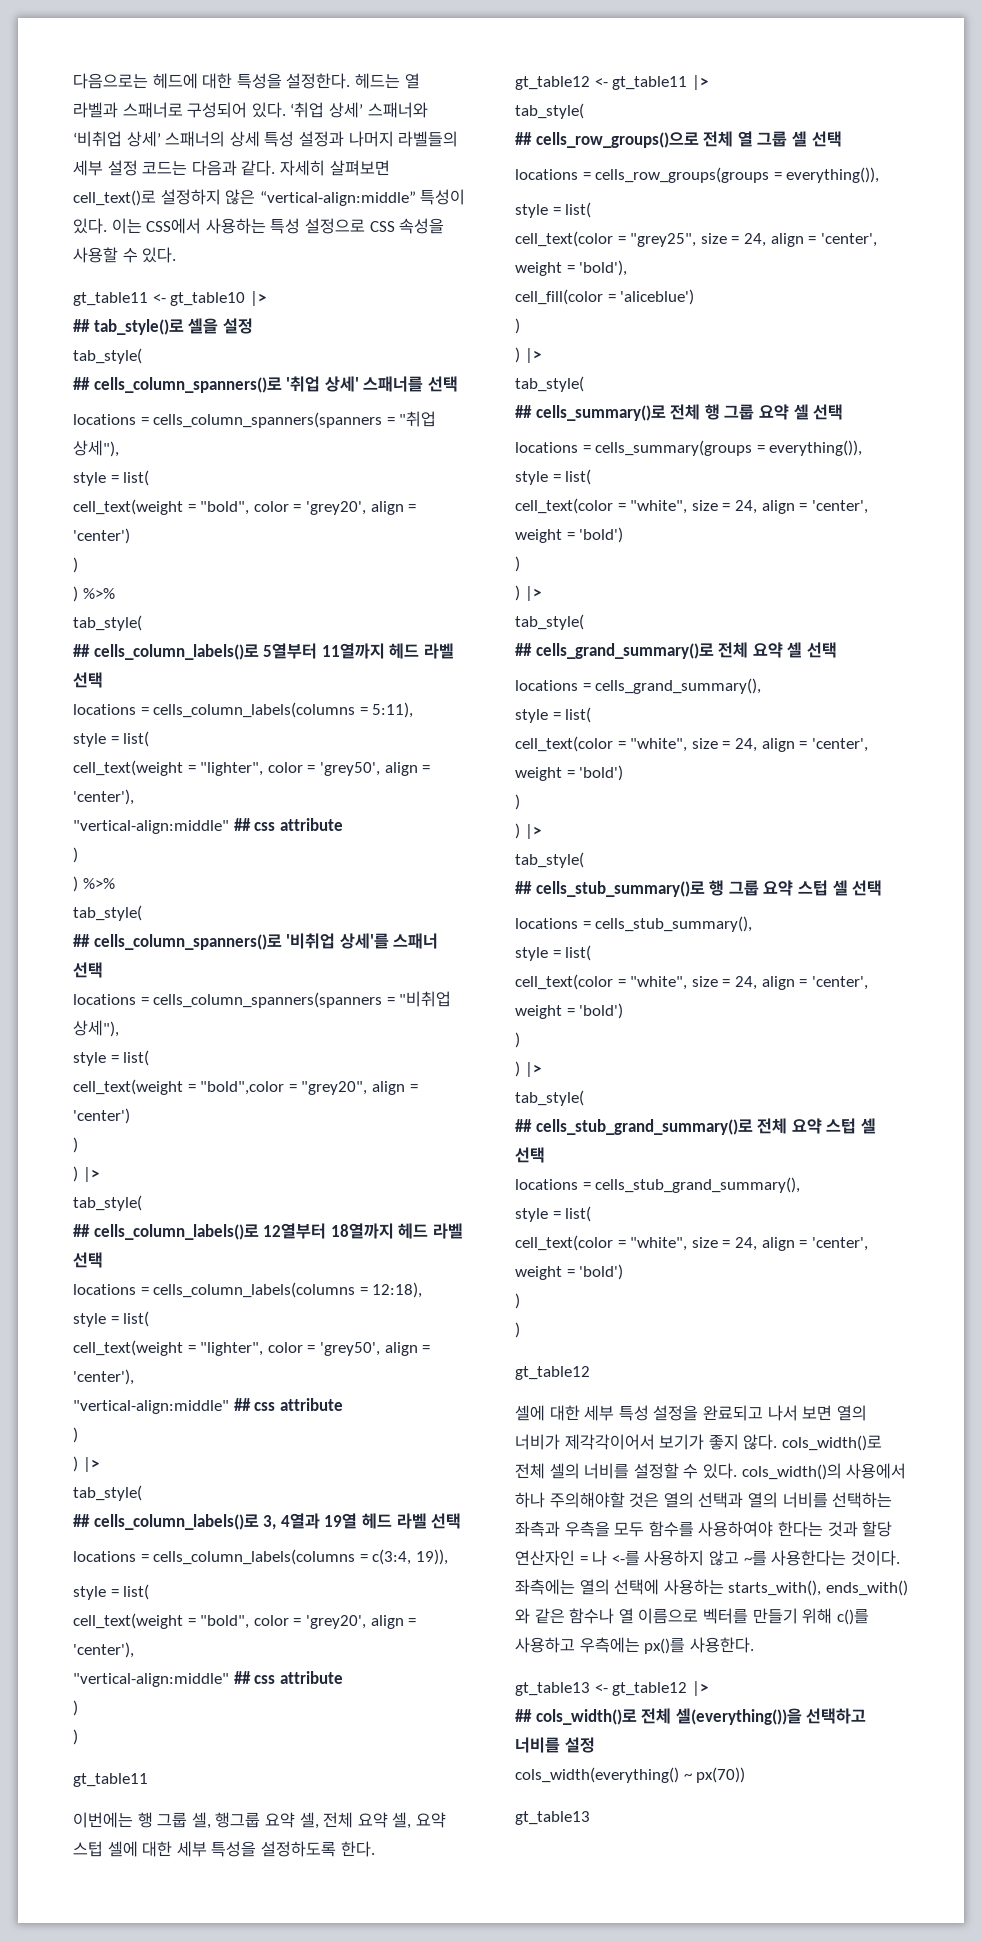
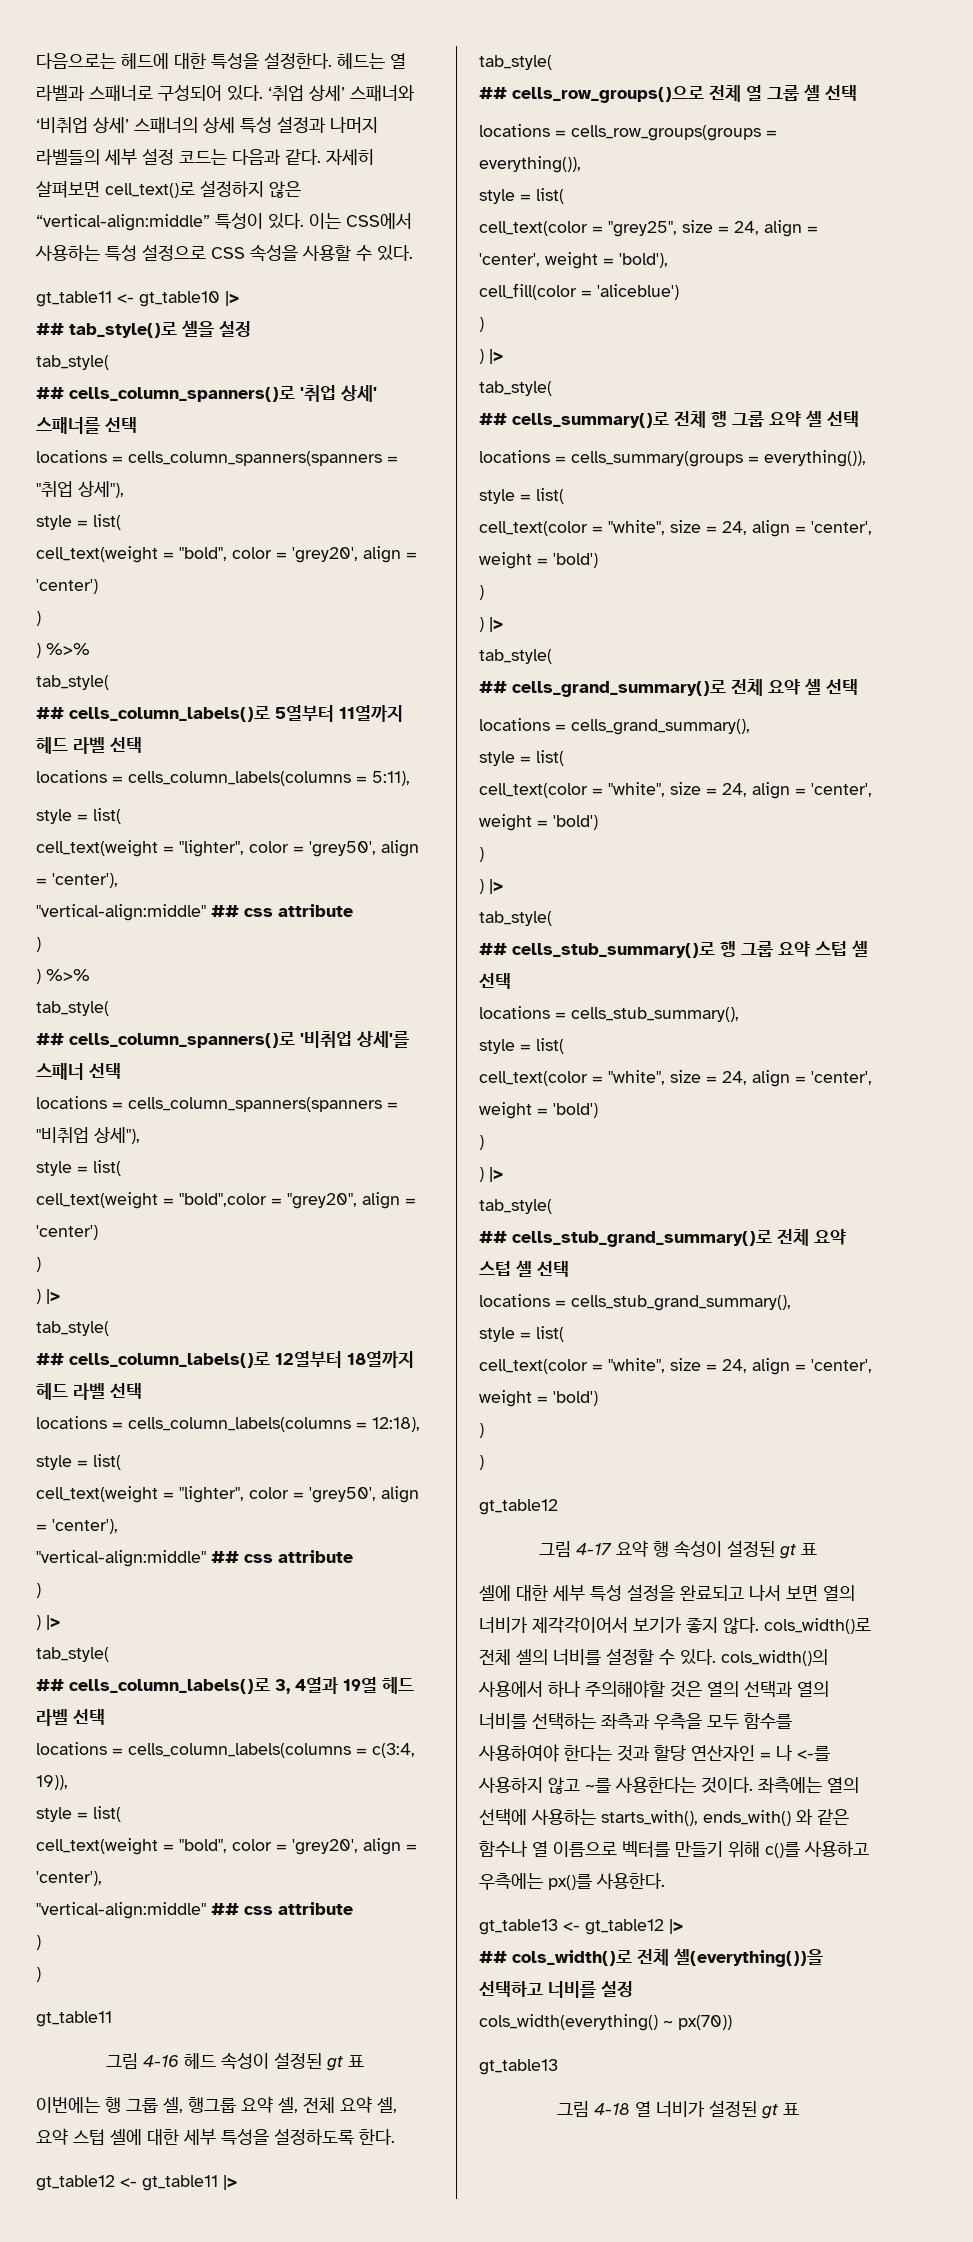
+ 그림 4-16 헤드 속성이 설정된 gt 표
+ 그림 4-17 요약 행 속성이 설정된 gt 표
+ 그림 4-18 열 너비가 설정된 gt 표

